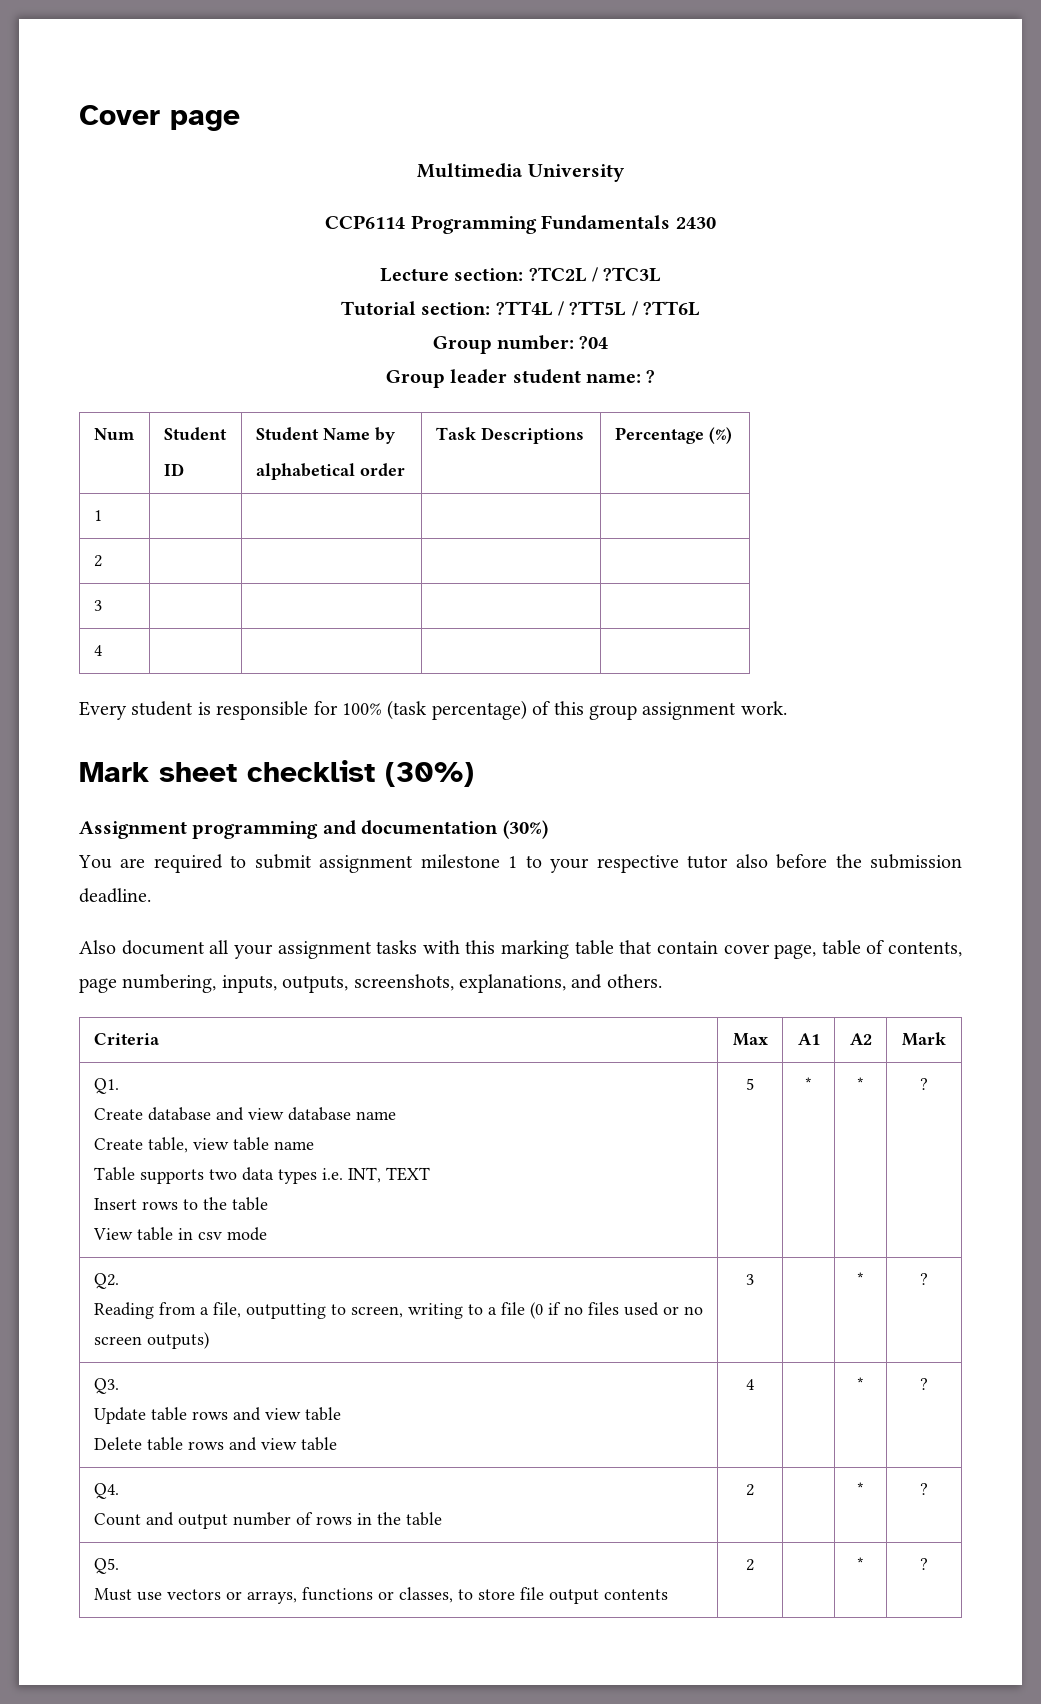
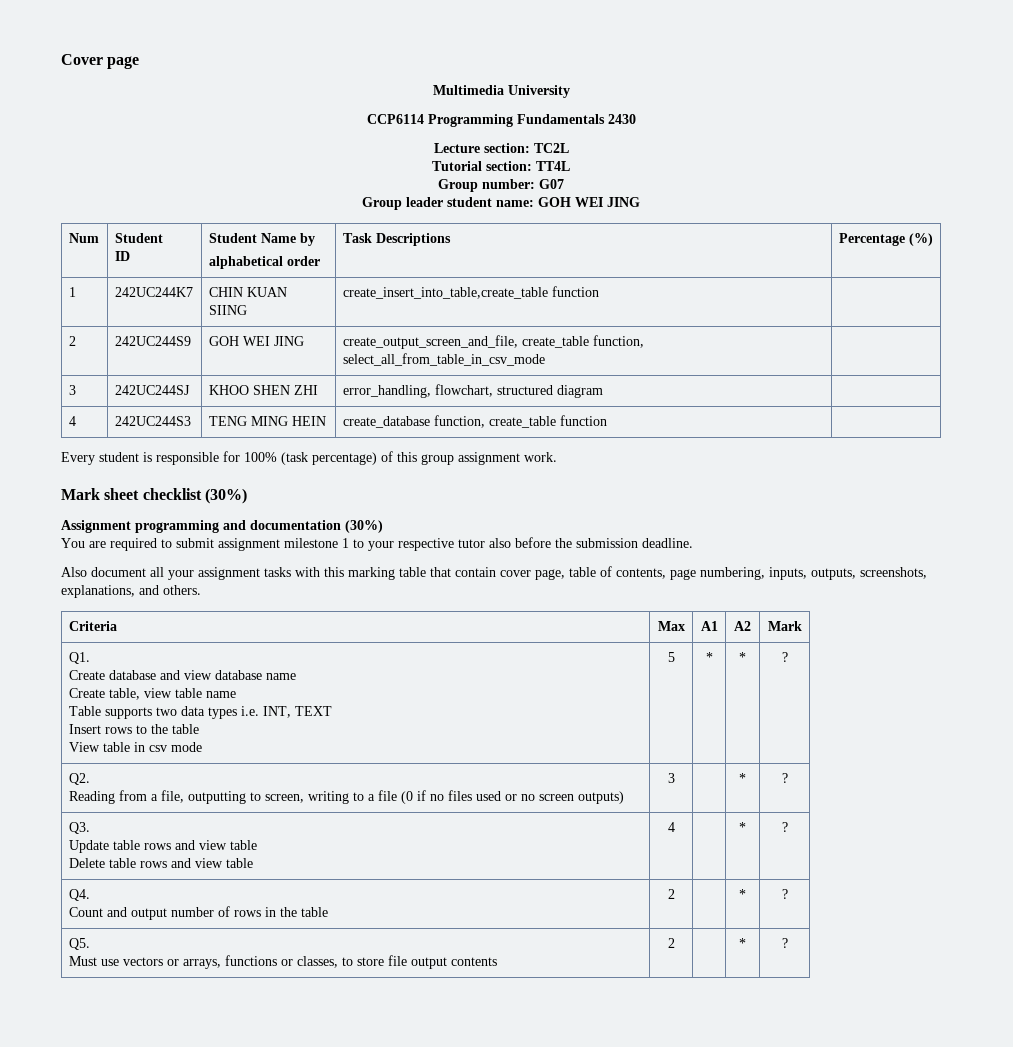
- Lecture section: ?TC2L / ?TC3L
+ Lecture section: TC2L
- Tutorial section: ?TT4L / ?TT5L / ?TT6L
+ Tutorial section: TT4L
- Group number: ?04
+ Group number: G07
- Group leader student name: ?
+ Group leader student name: GOH WEI JING
- 1 | | | |
- 2 | | | |
- 3 | | | |
- 4 | | | |
+ 1 | 242UC244K7 | CHIN KUAN SIING | create_insert_into_table,create_table function |
+ 2 | 242UC244S9 | GOH WEI JING | create_output_screen_and_file, create_table function, select_all_from_table_in_csv_mode |
+ 3 | 242UC244SJ | KHOO SHEN ZHI | error_handling, flowchart, structured diagram |
+ 4 | 242UC244S3 | TENG MING HEIN | create_database function, create_table function |

